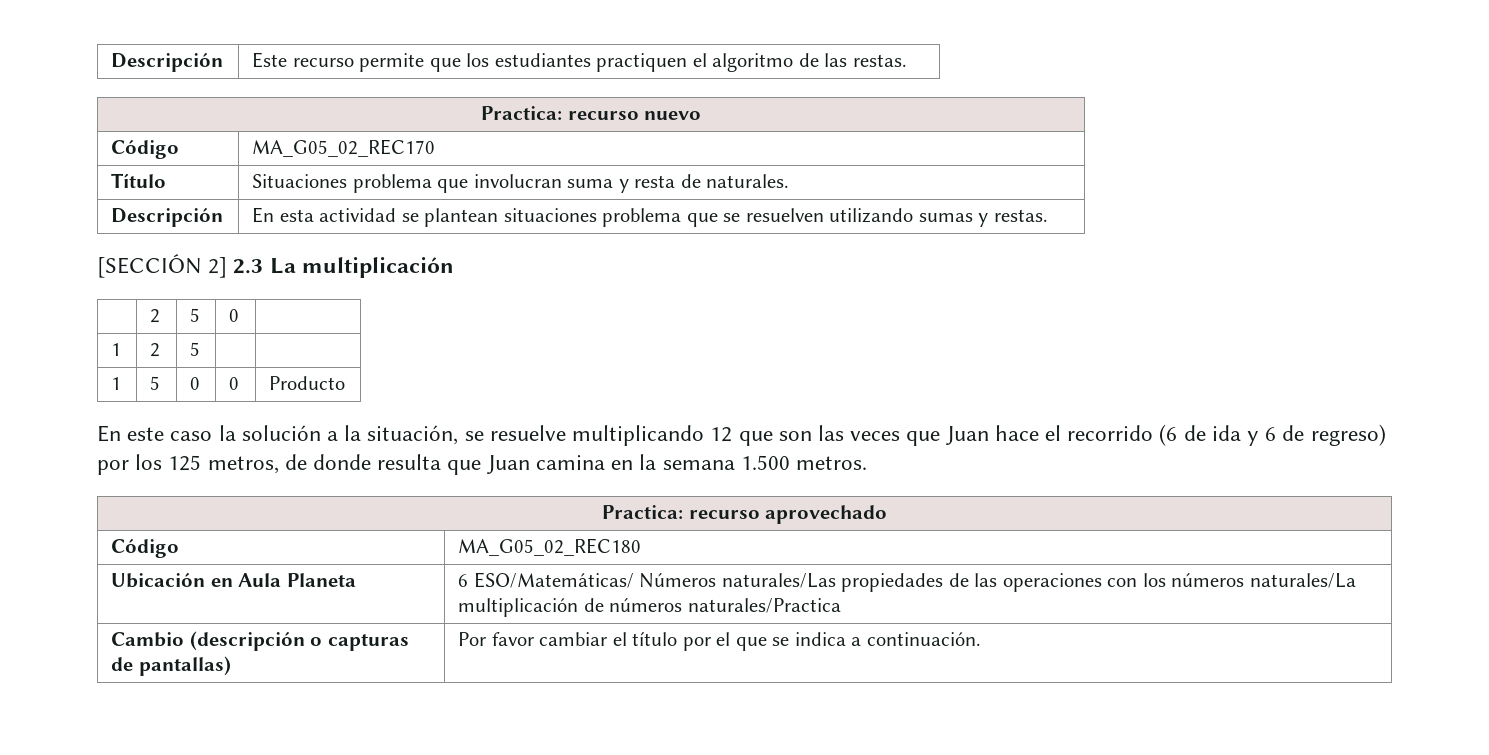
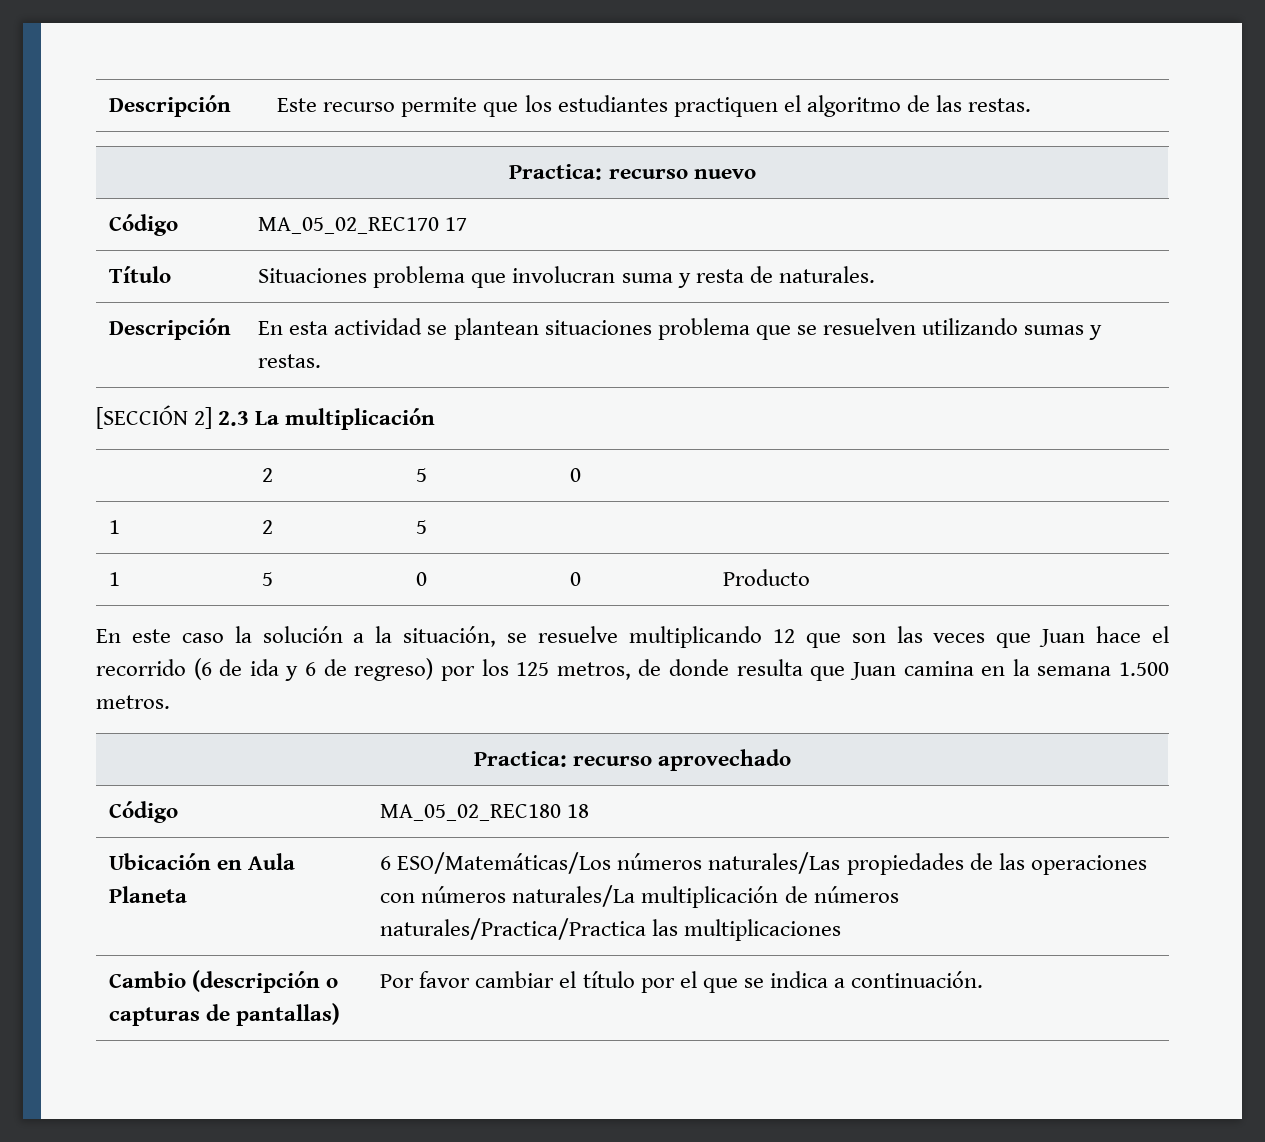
- Código | MA_G05_02_REC170
+ Código | MA_05_02_REC170 17
- Código | MA_G05_02_REC180
+ Código | MA_05_02_REC180 18
- Ubicación en Aula Planeta | 6 ESO/Matemáticas/ Números naturales/Las propiedades de las operaciones con los números naturales/La multiplicación de números naturales/Practica
+ Ubicación en Aula Planeta | 6 ESO/Matemáticas/Los números naturales/Las propiedades de las operaciones con números naturales/La multiplicación de números naturales/Practica/Practica las multiplicaciones

